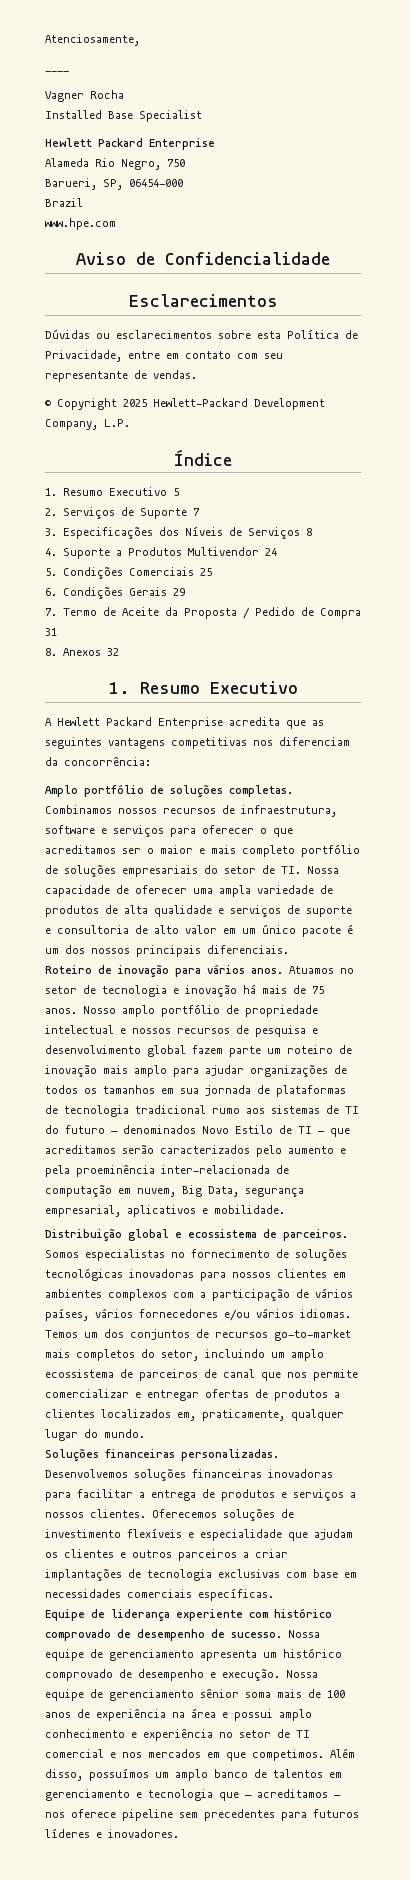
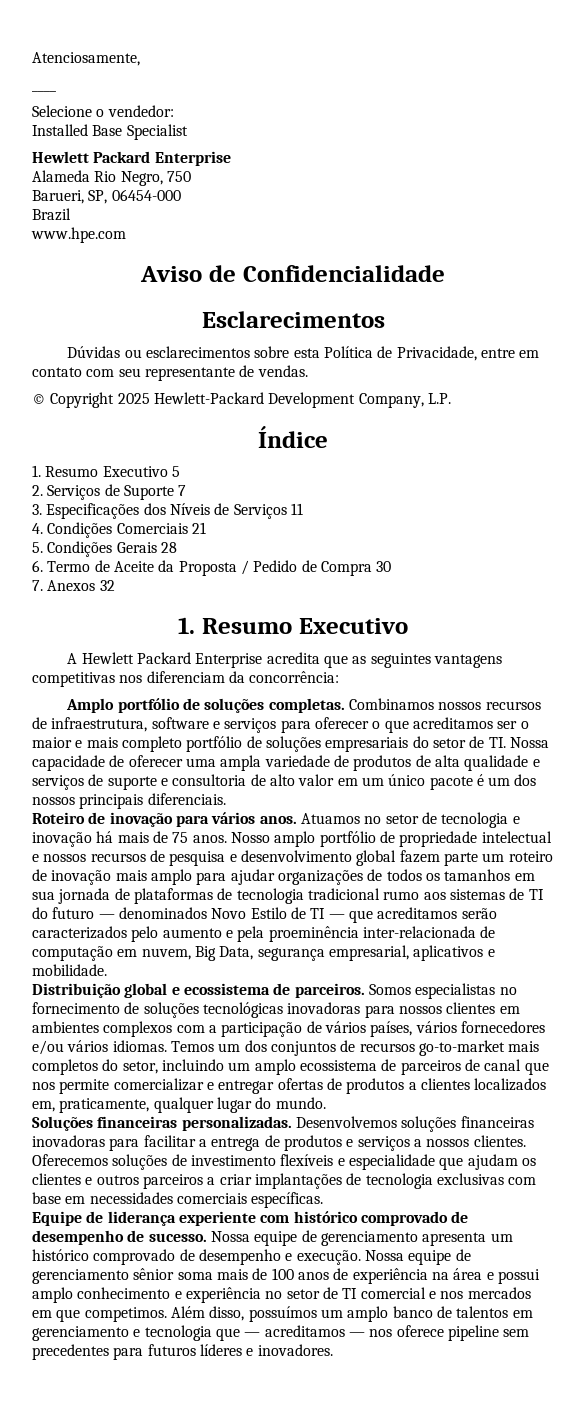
- Vagner Rocha
+ Selecione o vendedor:
- 3. Especificações dos Níveis de Serviços 8
+ 3. Especificações dos Níveis de Serviços 11
- 4. Suporte a Produtos Multivendor 24
+ 4. Condições Comerciais 21
- 5. Condições Comerciais 25
+ 5. Condições Gerais 28
- 6. Condições Gerais 29
- 7. Termo de Aceite da Proposta / Pedido de Compra 31
- 8. Anexos 32
+ 6. Termo de Aceite da Proposta / Pedido de Compra 30
+ 7. Anexos 32

